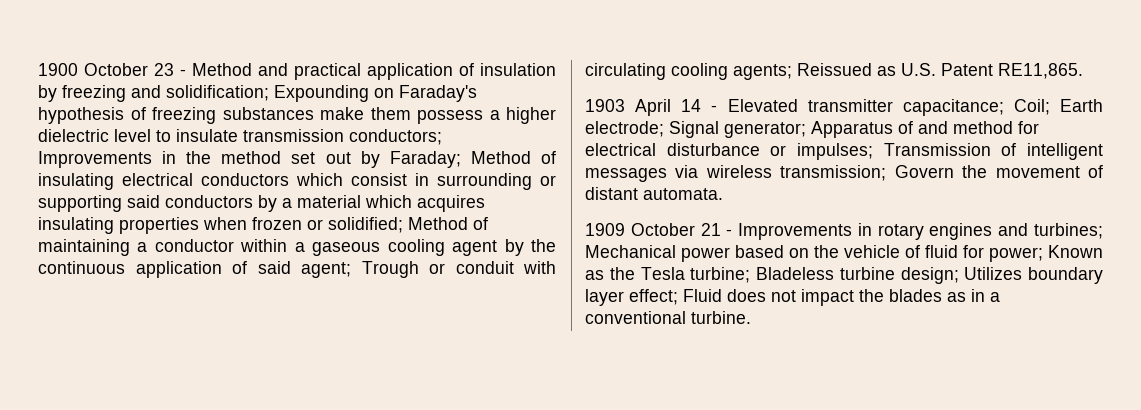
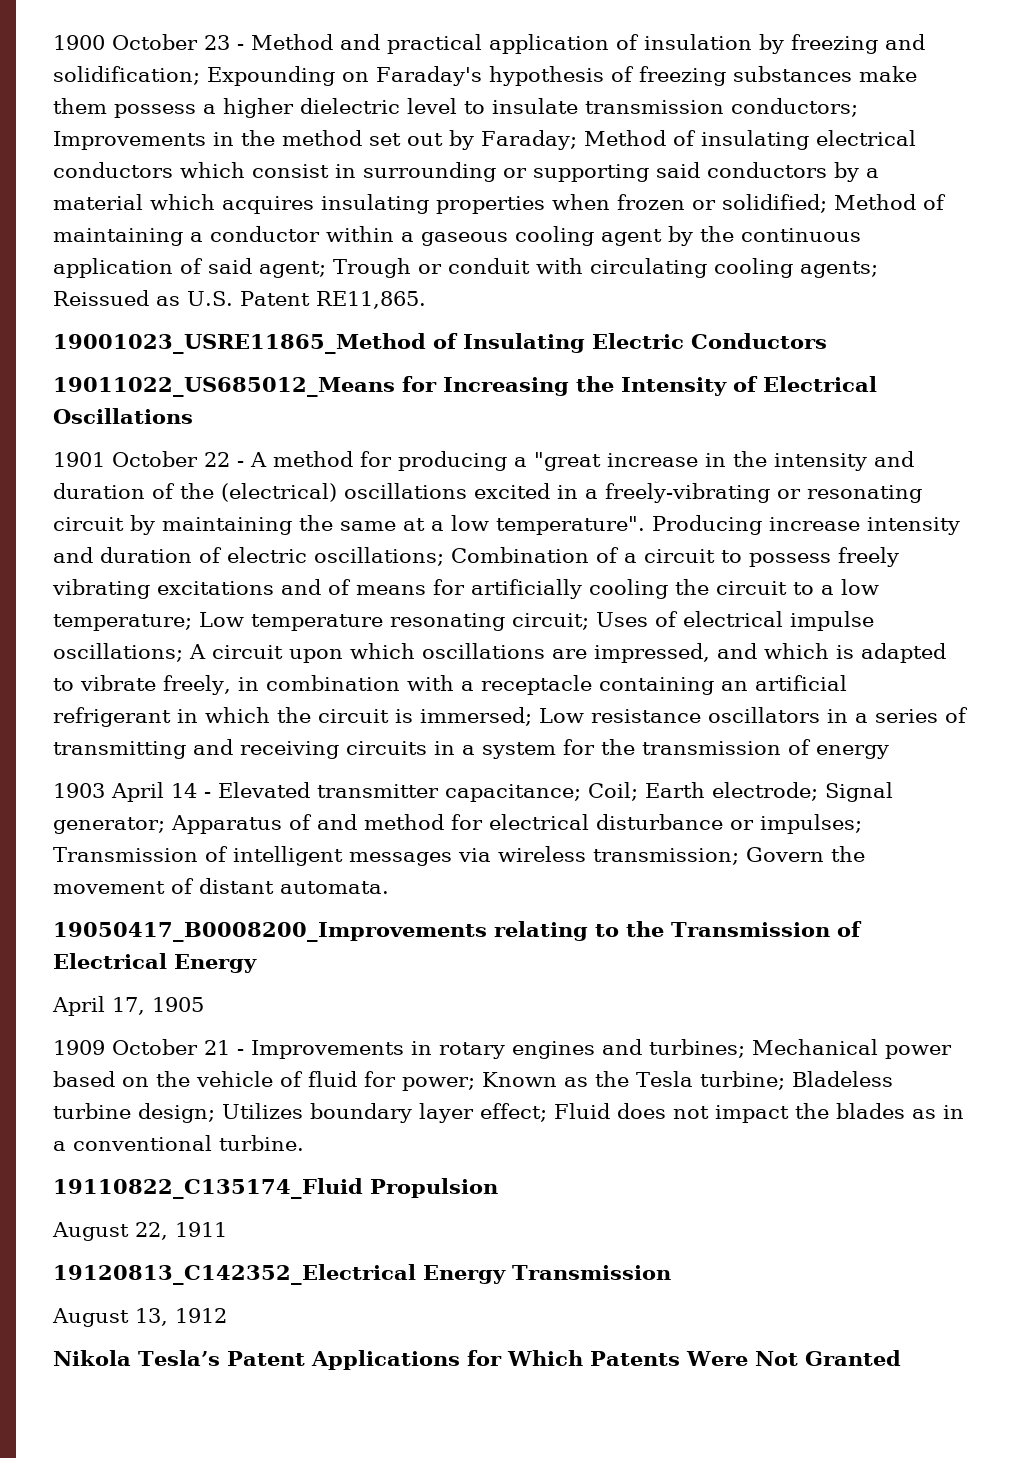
+ 19001023_USRE11865_Method of Insulating Electric Conductors
+ 19011022_US685012_Means for Increasing the Intensity of Electrical Oscillations
+ 1901 October 22 - A method for producing a "great increase in the intensity and duration of the (electrical) oscillations excited in a freely-vibrating or resonating circuit by maintaining the same at a low temperature". Producing increase intensity and duration of electric oscillations; Combination of a circuit to possess freely vibrating excitations and of means for artificially cooling the circuit to a low temperature; Low temperature resonating circuit; Uses of electrical impulse oscillations; A circuit upon which oscillations are impressed, and which is adapted to vibrate freely, in combination with a receptacle containing an artificial refrigerant in which the circuit is immersed; Low resistance oscillators in a series of transmitting and receiving circuits in a system for the transmission of energy
+ 19050417_B0008200_Improvements relating to the Transmission of Electrical Energy
+ April 17, 1905
+ 19110822_C135174_Fluid Propulsion
+ August 22, 1911
+ 19120813_C142352_Electrical Energy Transmission
+ August 13, 1912
+ Nikola Tesla’s Patent Applications for Which Patents Were Not Granted

